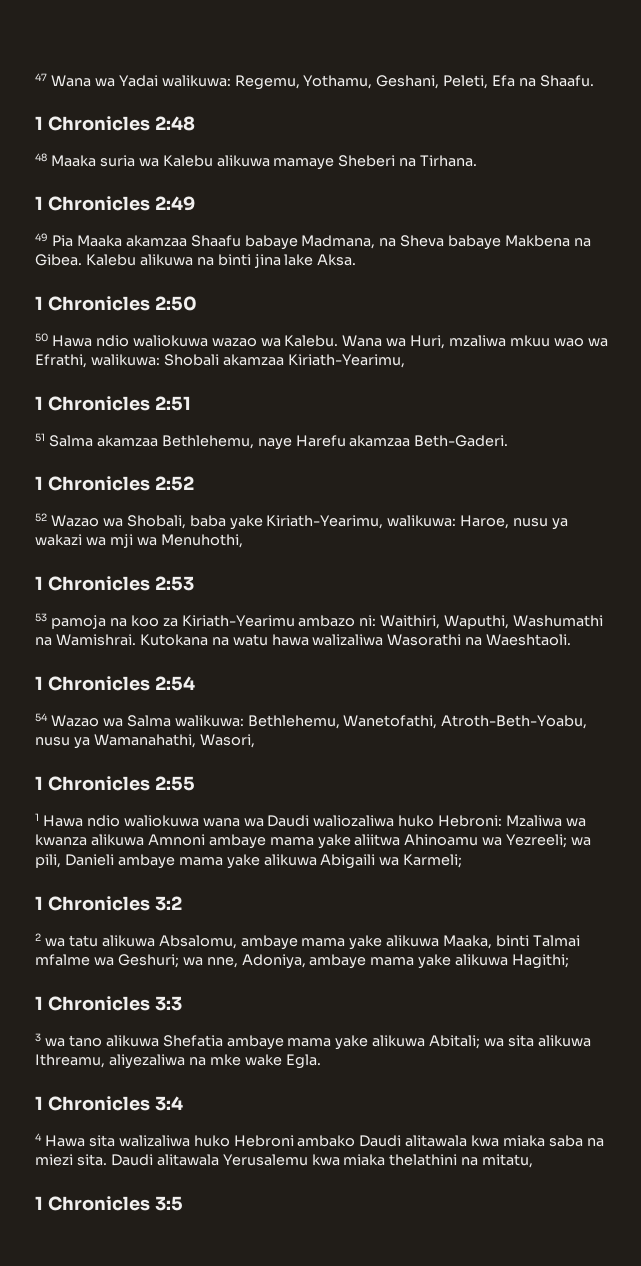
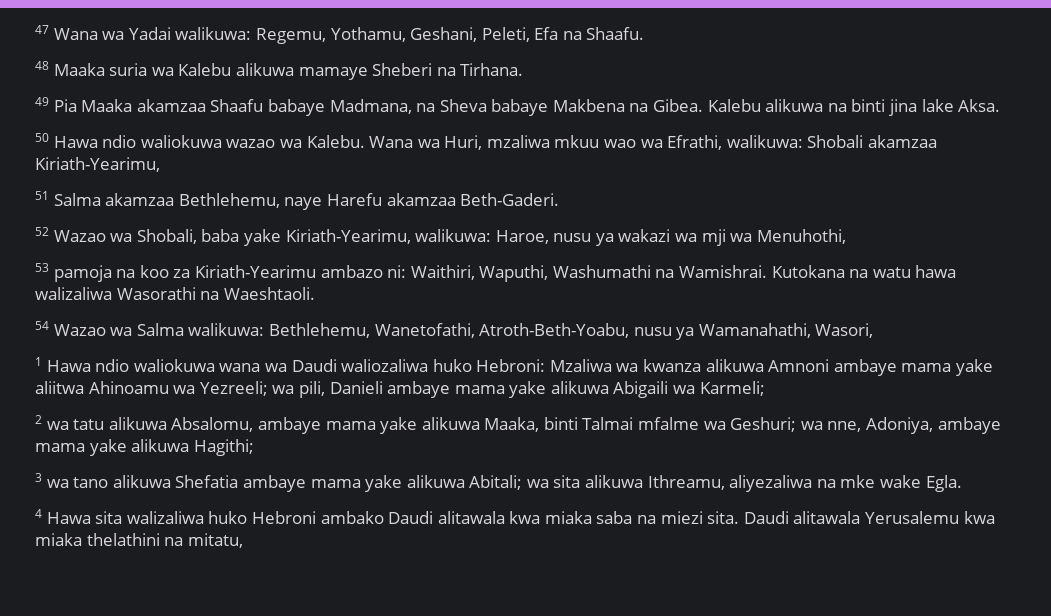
- 1 Chronicles 2:48
- 1 Chronicles 2:49
- 1 Chronicles 2:50
- 1 Chronicles 2:51
- 1 Chronicles 2:52
- 1 Chronicles 2:53
- 1 Chronicles 2:54
- 1 Chronicles 2:55
- 1 Chronicles 3:2
- 1 Chronicles 3:3
- 1 Chronicles 3:4
- 1 Chronicles 3:5

